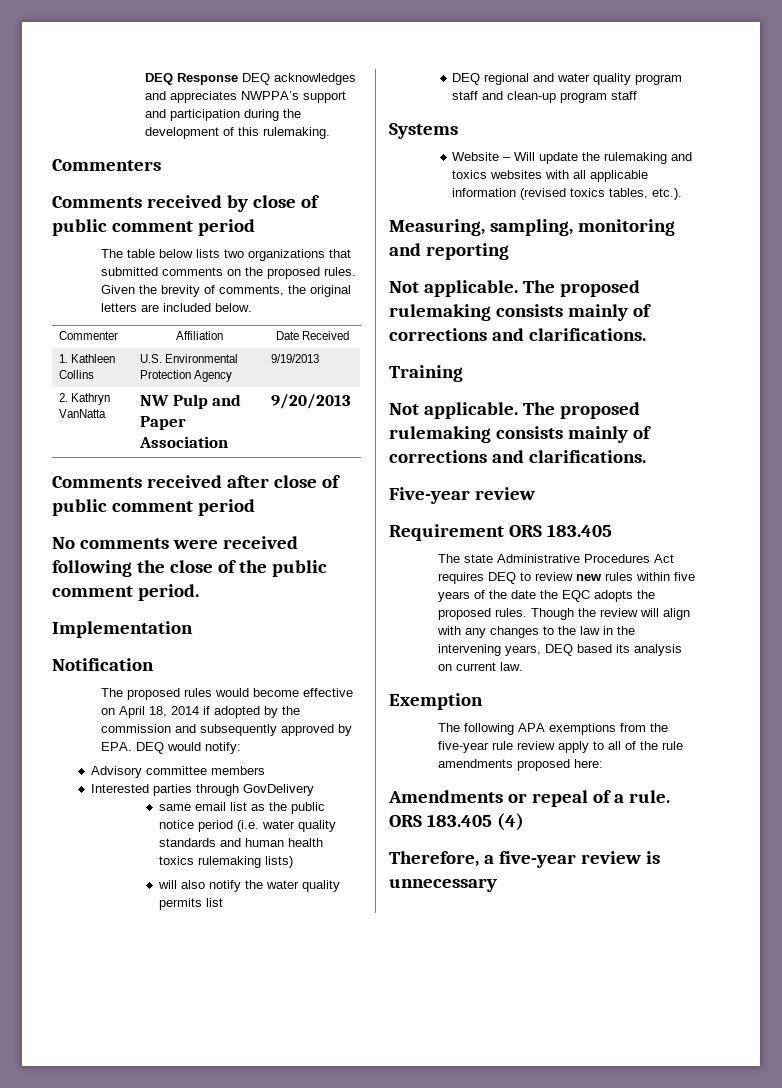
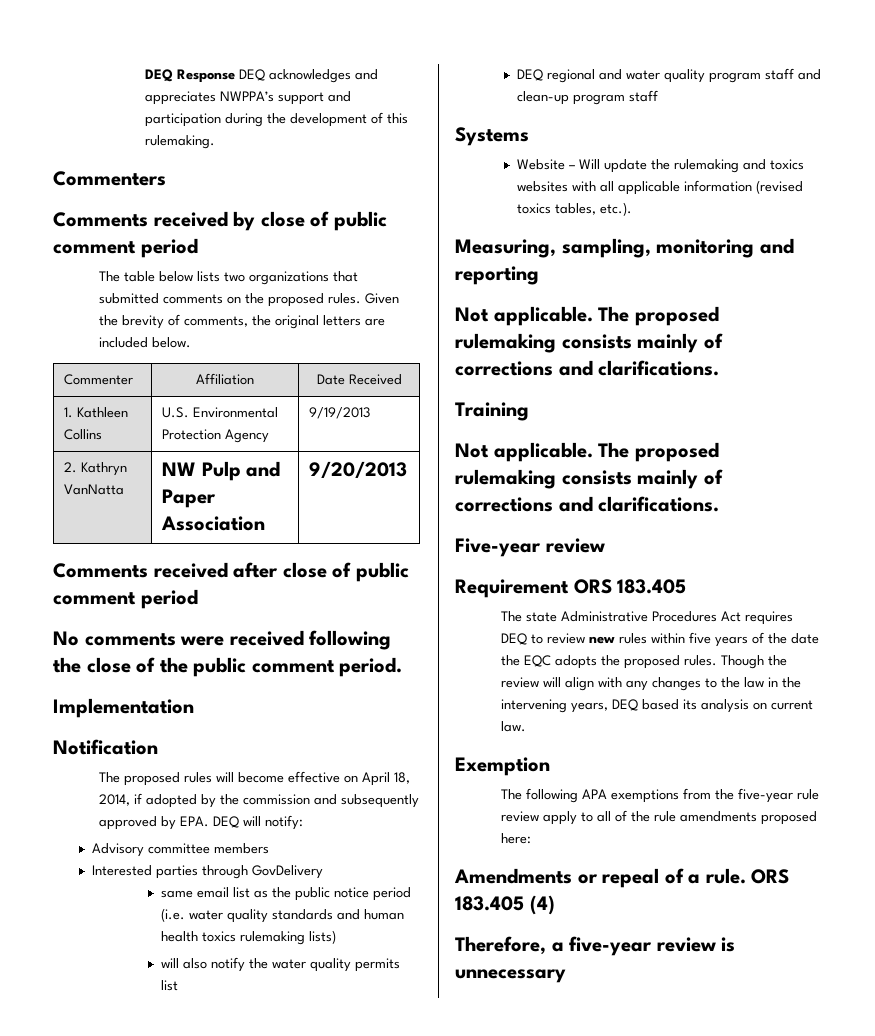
- The proposed rules would become effective on April 18, 2014 if adopted by the commission and subsequently approved by EPA. DEQ would notify:
+ The proposed rules will become effective on April 18, 2014, if adopted by the commission and subsequently approved by EPA. DEQ will notify:

